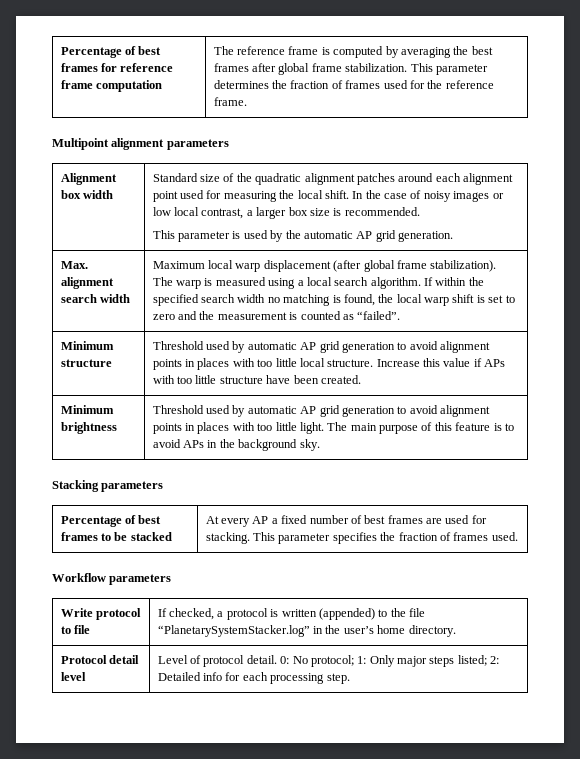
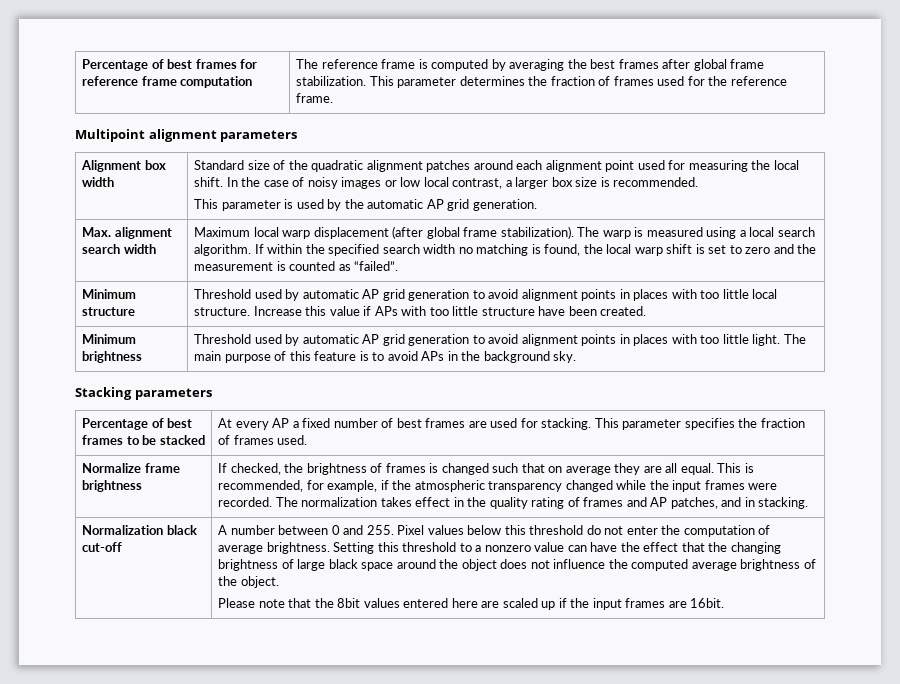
- Workflow parameters
- Write protocol to file | If checked, a protocol is written (appended) to the file “PlanetarySystemStacker.log” in the user’s home directory.
- Protocol detail level | Level of protocol detail. 0: No protocol; 1: Only major steps listed; 2: Detailed info for each processing step.
+ Normalize frame brightness | If checked, the brightness of frames is changed such that on average they are all equal. This is recommended, for example, if the atmospheric transparency changed while the input frames were recorded. The normalization takes effect in the quality rating of frames and AP patches, and in stacking.
+ Normalization black cut-off | A number between 0 and 255. Pixel values below this threshold do not enter the computation of average brightness. Setting this threshold to a nonzero value can have the effect that the changing brightness of large black space around the object does not influence the computed average brightness of the object.
+ Please note that the 8bit values entered here are scaled up if the input frames are 16bit.

